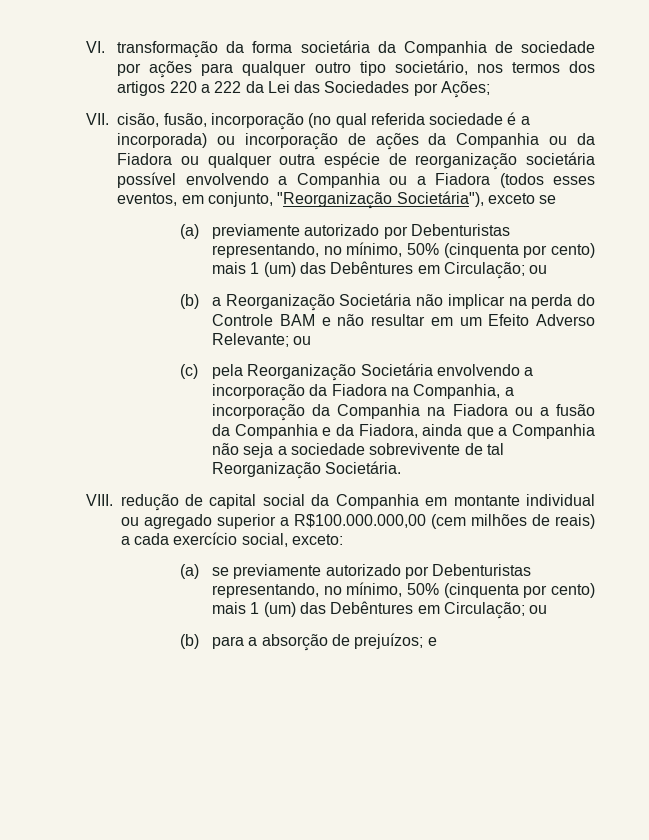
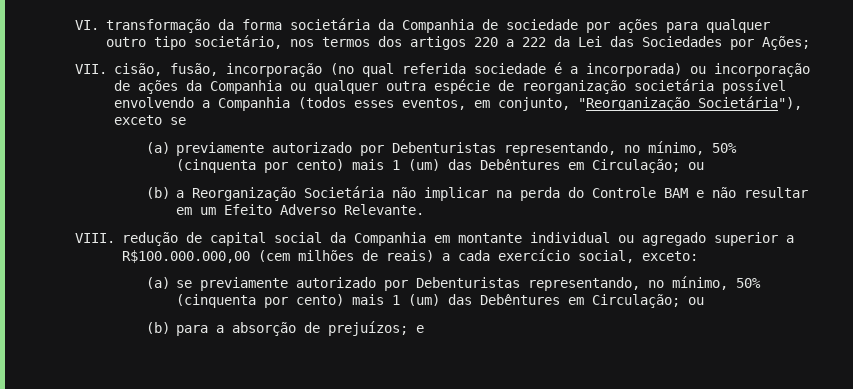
- VII. cisão, fusão, incorporação (no qual referida sociedade é a incorporada) ou incorporação de ações da Companhia ou da Fiadora ou qualquer outra espécie de reorganização societária possível envolvendo a Companhia ou a Fiadora (todos esses eventos, em conjunto, "Reorganização Societária"), exceto se
+ VII. cisão, fusão, incorporação (no qual referida sociedade é a incorporada) ou incorporação de ações da Companhia ou qualquer outra espécie de reorganização societária possível envolvendo a Companhia (todos esses eventos, em conjunto, "Reorganização Societária"), exceto se
- (b) a Reorganização Societária não implicar na perda do Controle BAM e não resultar em um Efeito Adverso Relevante; ou
- (c) pela Reorganização Societária envolvendo a incorporação da Fiadora na Companhia, a incorporação da Companhia na Fiadora ou a fusão da Companhia e da Fiadora, ainda que a Companhia não seja a sociedade sobrevivente de tal Reorganização Societária.
+ (b) a Reorganização Societária não implicar na perda do Controle BAM e não resultar em um Efeito Adverso Relevante.

